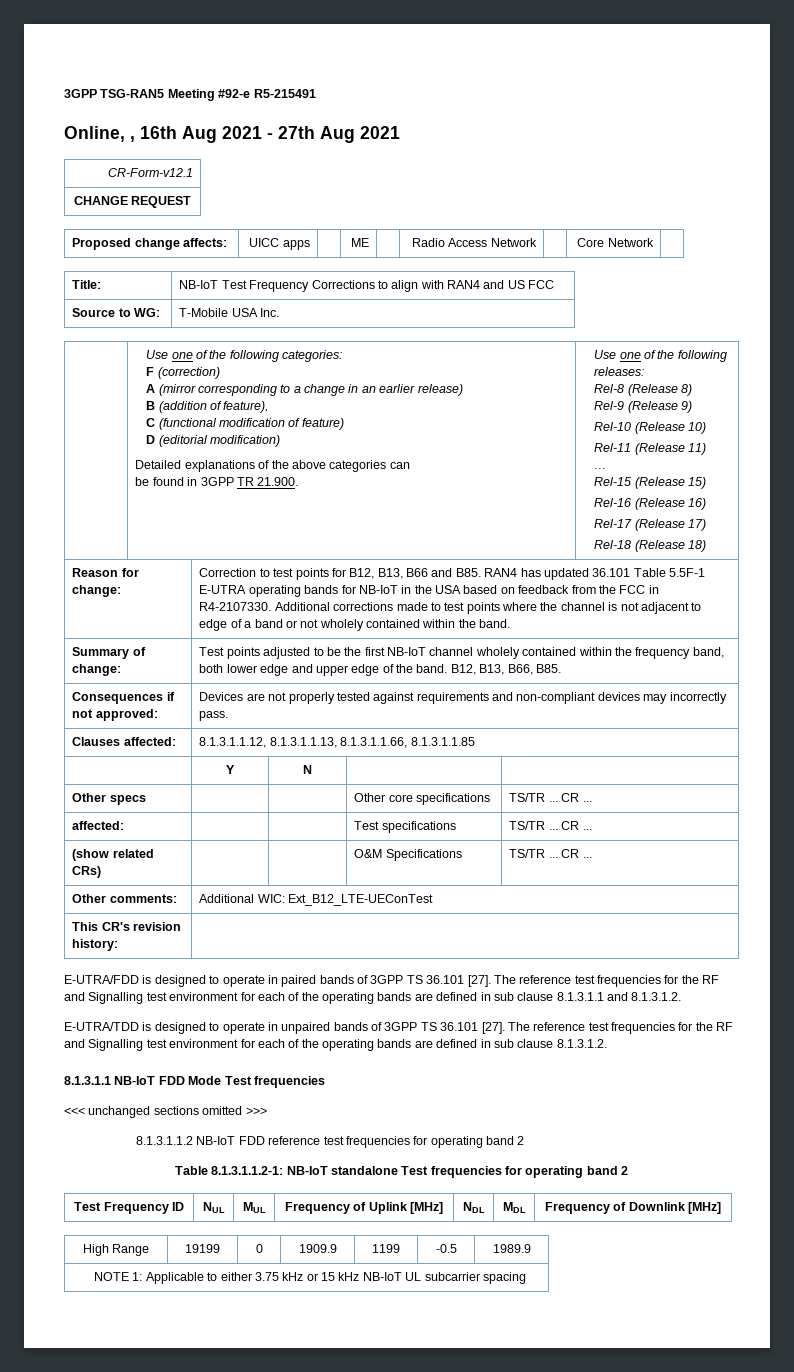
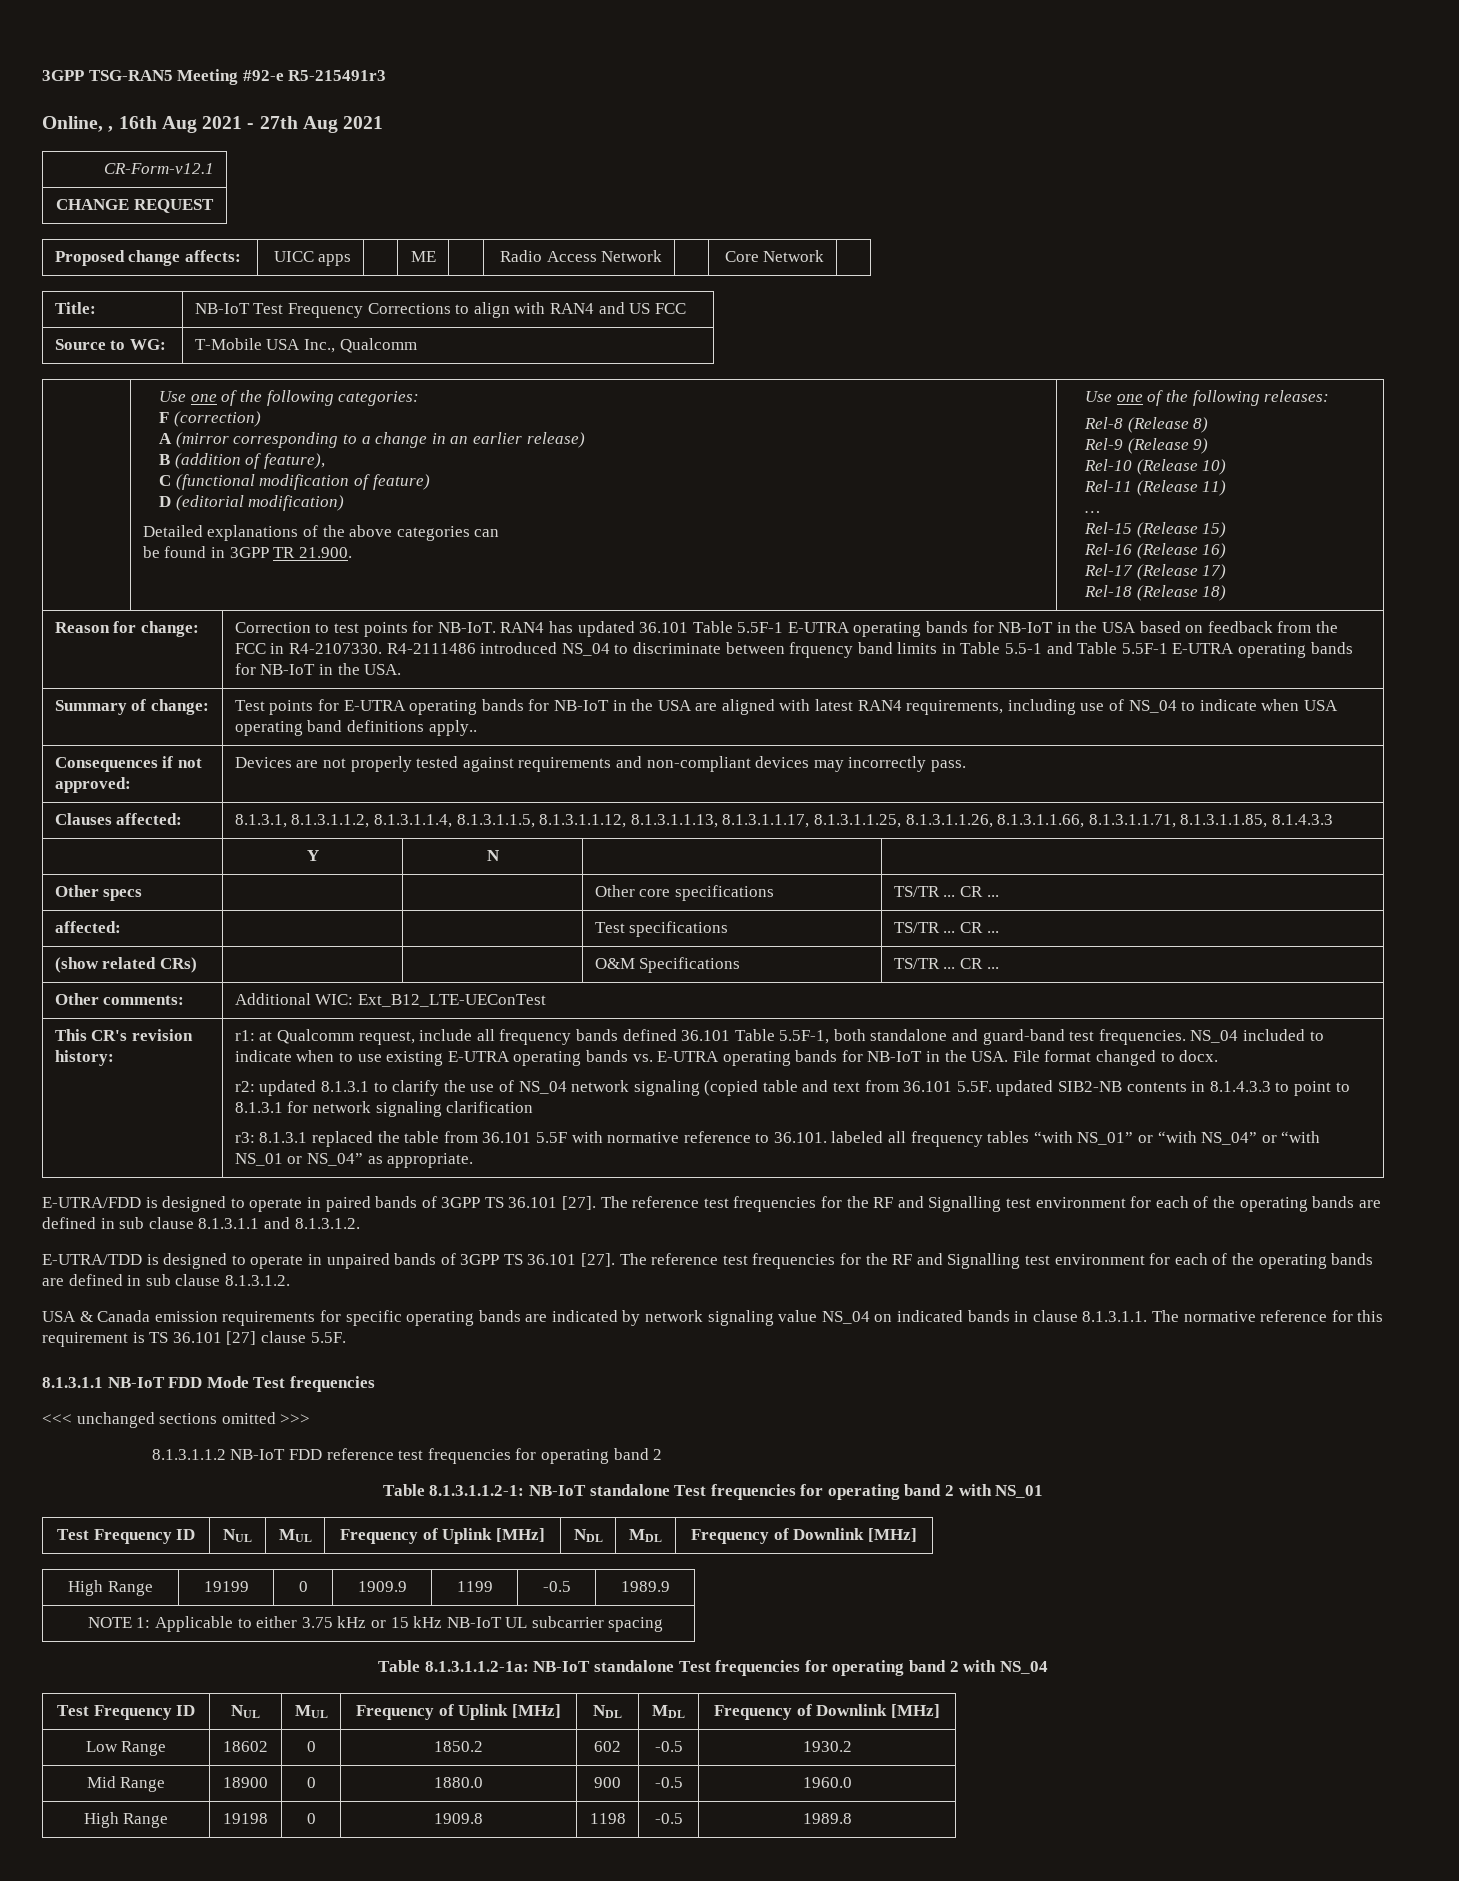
- 3GPP TSG-RAN5 Meeting #92-e R5-215491
+ 3GPP TSG-RAN5 Meeting #92-e R5-215491r3
- Source to WG: | T-Mobile USA Inc.
+ Source to WG: | T-Mobile USA Inc., Qualcomm
- Correction to test points for B12, B13, B66 and B85. RAN4 has updated 36.101 Table 5.5F-1 E-UTRA operating bands for NB-IoT in the USA based on feedback from the FCC in R4-2107330.
+ Correction to test points for NB-IoT. RAN4 has updated 36.101 Table 5.5F-1 E-UTRA operating bands for NB-IoT in the USA based on feedback from the FCC in R4-2107330.
- Additional corrections made to test points where the channel is not adjacent to edge of a band or not wholely contained within the band.
+ R4-2111486 introduced NS_04 to discriminate between frquency band limits in Table 5.5-1 and Table 5.5F-1 E-UTRA operating bands for NB-IoT in the USA.
- Summary of change: | Test points adjusted to be the first NB-IoT channel wholely contained within the frequency band, both lower edge and upper edge of the band. B12, B13, B66, B85.
+ Summary of change: | Test points for E-UTRA operating bands for NB-IoT in the USA are aligned with latest RAN4 requirements, including use of NS_04 to indicate when USA operating band definitions apply..
- Clauses affected: | 8.1.3.1.1.12, 8.1.3.1.1.13, 8.1.3.1.1.66, 8.1.3.1.1.85
+ Clauses affected: | 8.1.3.1, 8.1.3.1.1.2, 8.1.3.1.1.4, 8.1.3.1.1.5, 8.1.3.1.1.12, 8.1.3.1.1.13, 8.1.3.1.1.17, 8.1.3.1.1.25, 8.1.3.1.1.26, 8.1.3.1.1.66, 8.1.3.1.1.71, 8.1.3.1.1.85, 8.1.4.3.3
+ r1: at Qualcomm request, include all frequency bands defined 36.101 Table 5.5F-1, both standalone and guard-band test frequencies. NS_04 included to indicate when to use existing E-UTRA operating bands vs. E-UTRA operating bands for NB-IoT in the USA. File format changed to docx.
+ r2: updated 8.1.3.1 to clarify the use of NS_04 network signaling (copied table and text from 36.101 5.5F. updated SIB2-NB contents in 8.1.4.3.3 to point to 8.1.3.1 for network signaling clarification
+ r3: 8.1.3.1 replaced the table from 36.101 5.5F with normative reference to 36.101. labeled all frequency tables “with NS_01” or “with NS_04” or “with NS_01 or NS_04” as appropriate.
+ USA & Canada emission requirements for specific operating bands are indicated by network signaling value NS_04 on indicated bands in clause 8.1.3.1.1. The normative reference for this requirement is TS 36.101 [27] clause 5.5F.
- Table 8.1.3.1.1.2-1: NB-IoT standalone Test frequencies for operating band 2
+ Table 8.1.3.1.1.2-1: NB-IoT standalone Test frequencies for operating band 2 with NS_01
+ Table 8.1.3.1.1.2-1a: NB-IoT standalone Test frequencies for operating band 2 with NS_04
+ Test Frequency ID | NUL | MUL | Frequency of Uplink [MHz] | NDL | MDL | Frequency of Downlink [MHz]
+ Low Range | 18602 | 0 | 1850.2 | 602 | -0.5 | 1930.2
+ Mid Range | 18900 | 0 | 1880.0 | 900 | -0.5 | 1960.0
+ High Range | 19198 | 0 | 1909.8 | 1198 | -0.5 | 1989.8

